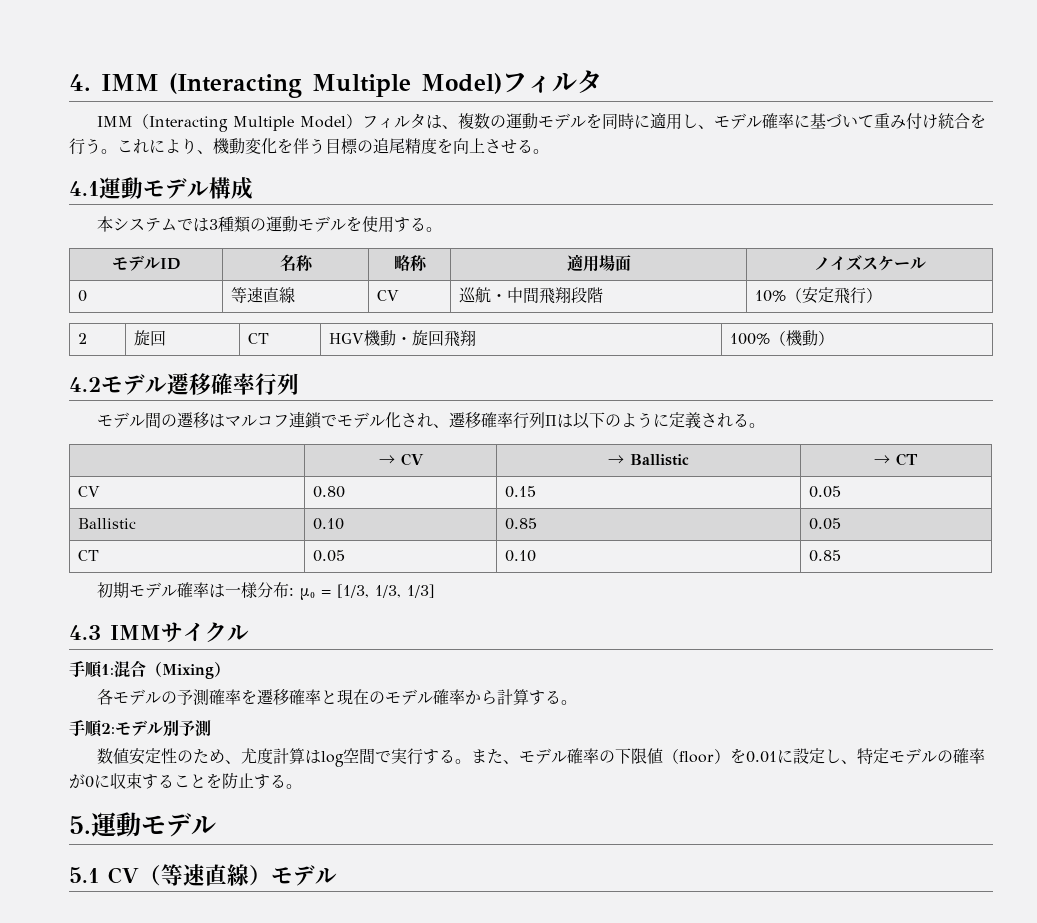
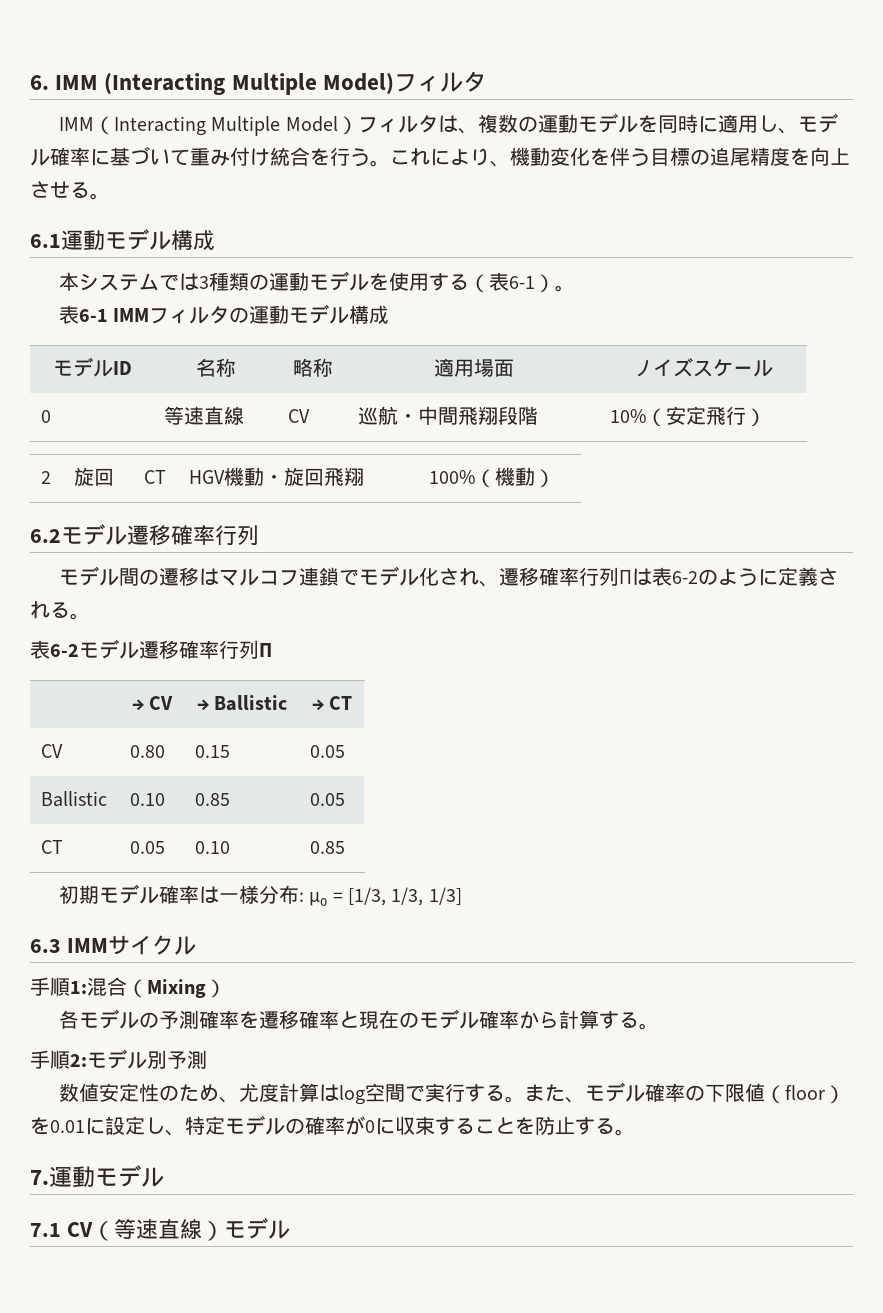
- 4. IMM (Interacting Multiple Model)フィルタ
+ 6. IMM (Interacting Multiple Model)フィルタ
- 4.1運動モデル構成
+ 6.1運動モデル構成
- 本システムでは3種類の運動モデルを使用する。
+ 本システムでは3種類の運動モデルを使用する（表6-1）。
+ 表6-1 IMMフィルタの運動モデル構成
- 4.2モデル遷移確率行列
+ 6.2モデル遷移確率行列
- モデル間の遷移はマルコフ連鎖でモデル化され、遷移確率行列Πは以下のように定義される。
+ モデル間の遷移はマルコフ連鎖でモデル化され、遷移確率行列Πは表6-2のように定義される。
+ 表6-2モデル遷移確率行列Π
- 4.3 IMMサイクル
+ 6.3 IMMサイクル
- 5.運動モデル
+ 7.運動モデル
- 5.1 CV（等速直線）モデル
+ 7.1 CV（等速直線）モデル

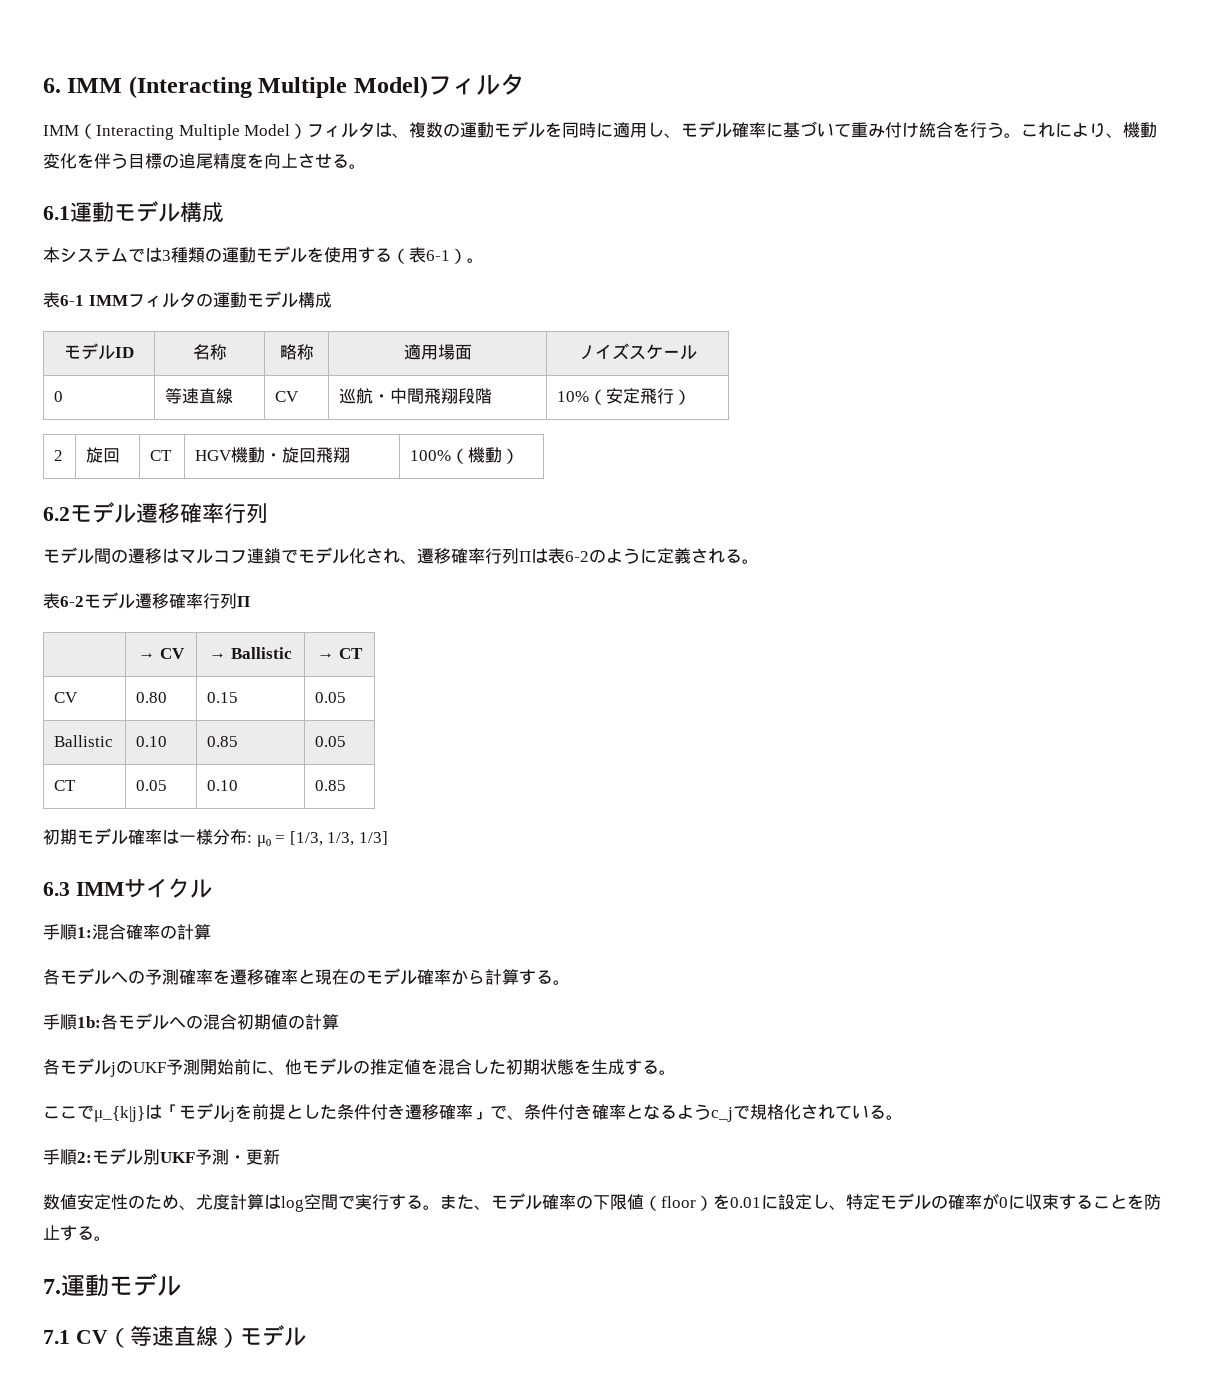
- 手順1:混合（Mixing）
- 各モデルの予測確率を遷移確率と現在のモデル確率から計算する。
+ 手順1:混合確率の計算
+ 各モデルへの予測確率を遷移確率と現在のモデル確率から計算する。
+ 手順1b:各モデルへの混合初期値の計算
+ 各モデルjのUKF予測開始前に、他モデルの推定値を混合した初期状態を生成する。
+ ここでμ_{k|j}は「モデルjを前提とした条件付き遷移確率」で、条件付き確率となるようc_jで規格化されている。
- 手順2:モデル別予測
+ 手順2:モデル別UKF予測・更新

